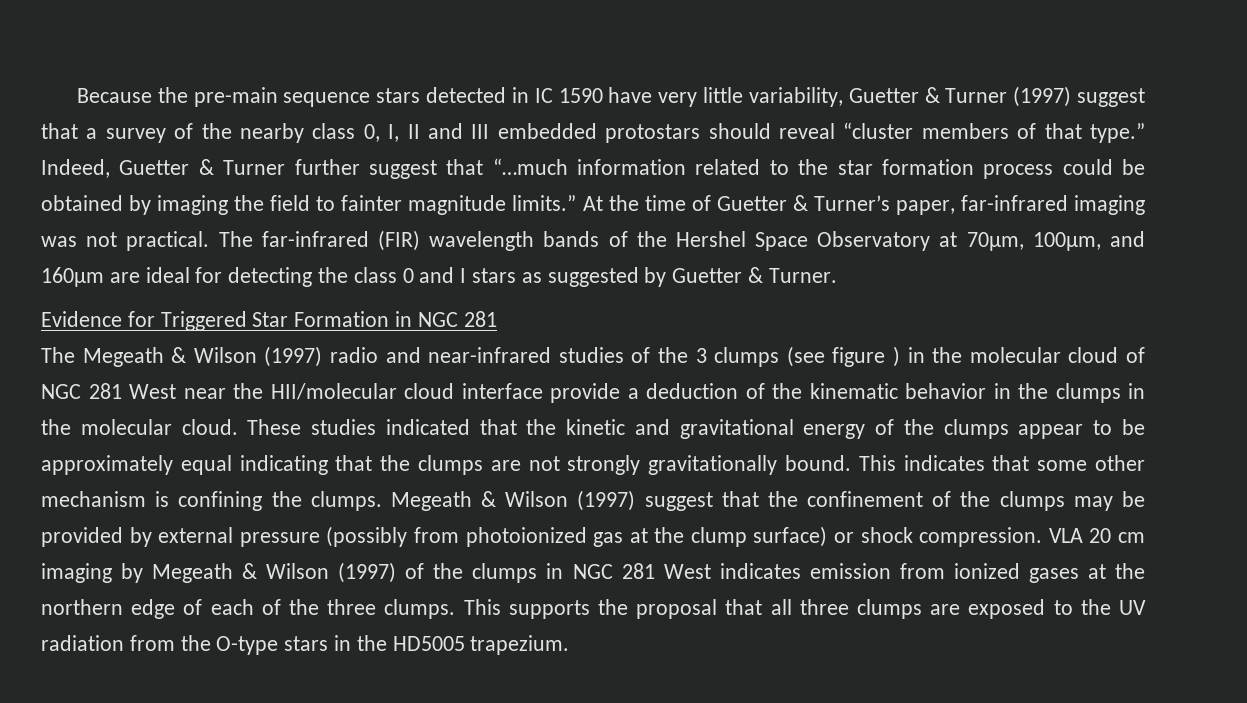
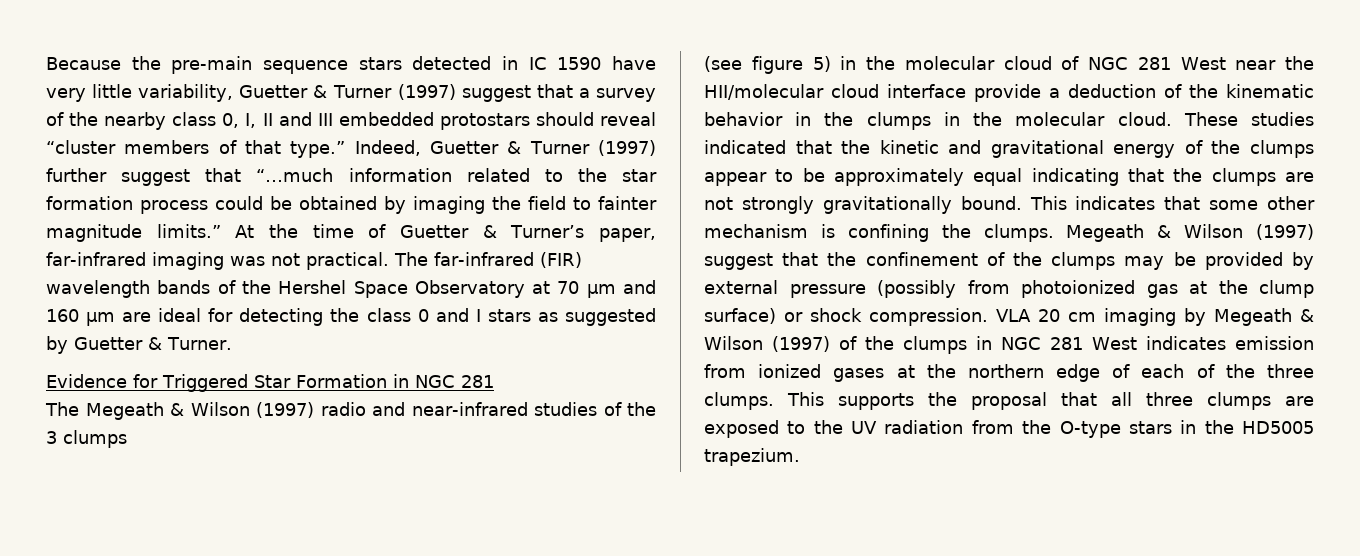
- Indeed, Guetter & Turner further suggest that “…much information related to the star formation process could be obtained by imaging the field to fainter magnitude limits.”
+ Indeed, Guetter & Turner (1997) further suggest that “…much information related to the star formation process could be obtained by imaging the field to fainter magnitude limits.”
- The far-infrared (FIR) wavelength bands of the Hershel Space Observatory at 70μm, 100μm, and 160μm are ideal for detecting the class 0 and I stars as suggested by Guetter & Turner.
+ The far-infrared (FIR) wavelength bands of the Hershel Space Observatory at 70 μm and 160 μm are ideal for detecting the class 0 and I stars as suggested by Guetter & Turner.
- The Megeath & Wilson (1997) radio and near-infrared studies of the 3 clumps (see figure ) in the molecular cloud of NGC 281 West near the HII/molecular cloud interface provide a deduction of the kinematic behavior in the clumps in the molecular cloud.
+ The Megeath & Wilson (1997) radio and near-infrared studies of the 3 clumps
+ (see figure 5) in the molecular cloud of NGC 281 West near the HII/molecular cloud interface provide a deduction of the kinematic behavior in the clumps in the molecular cloud.

